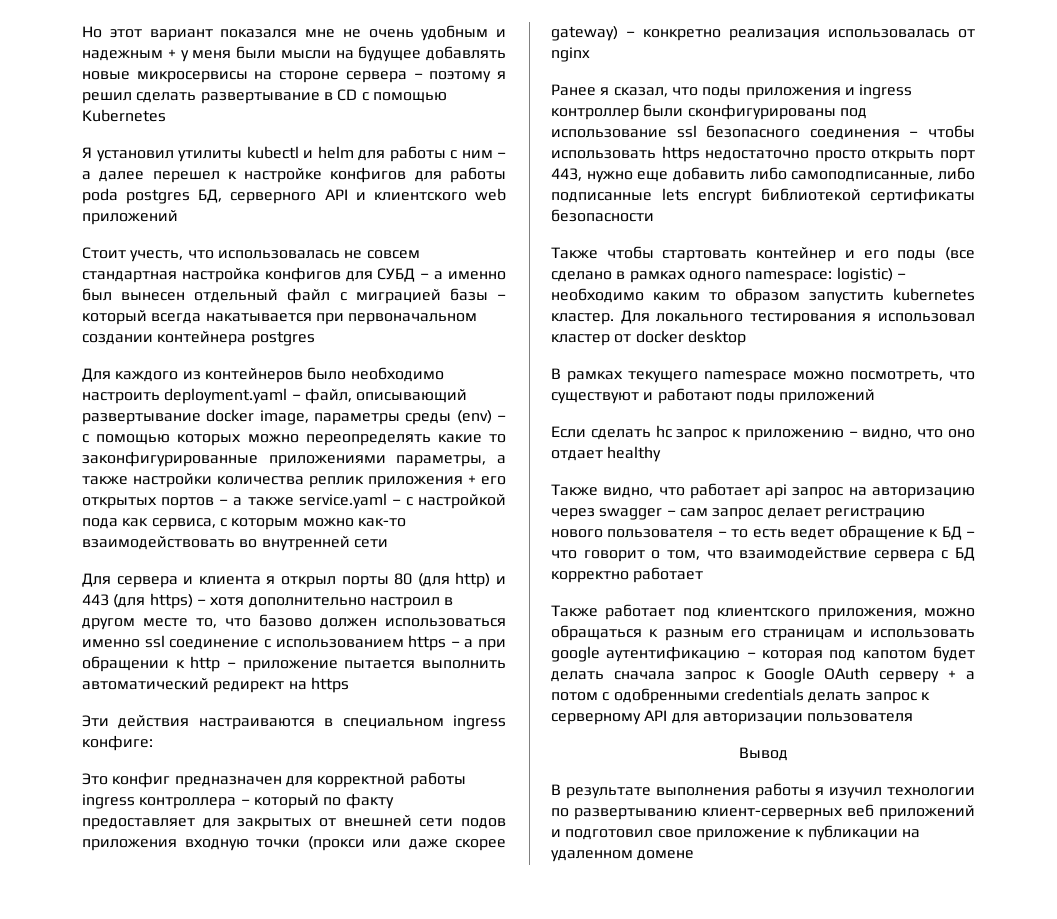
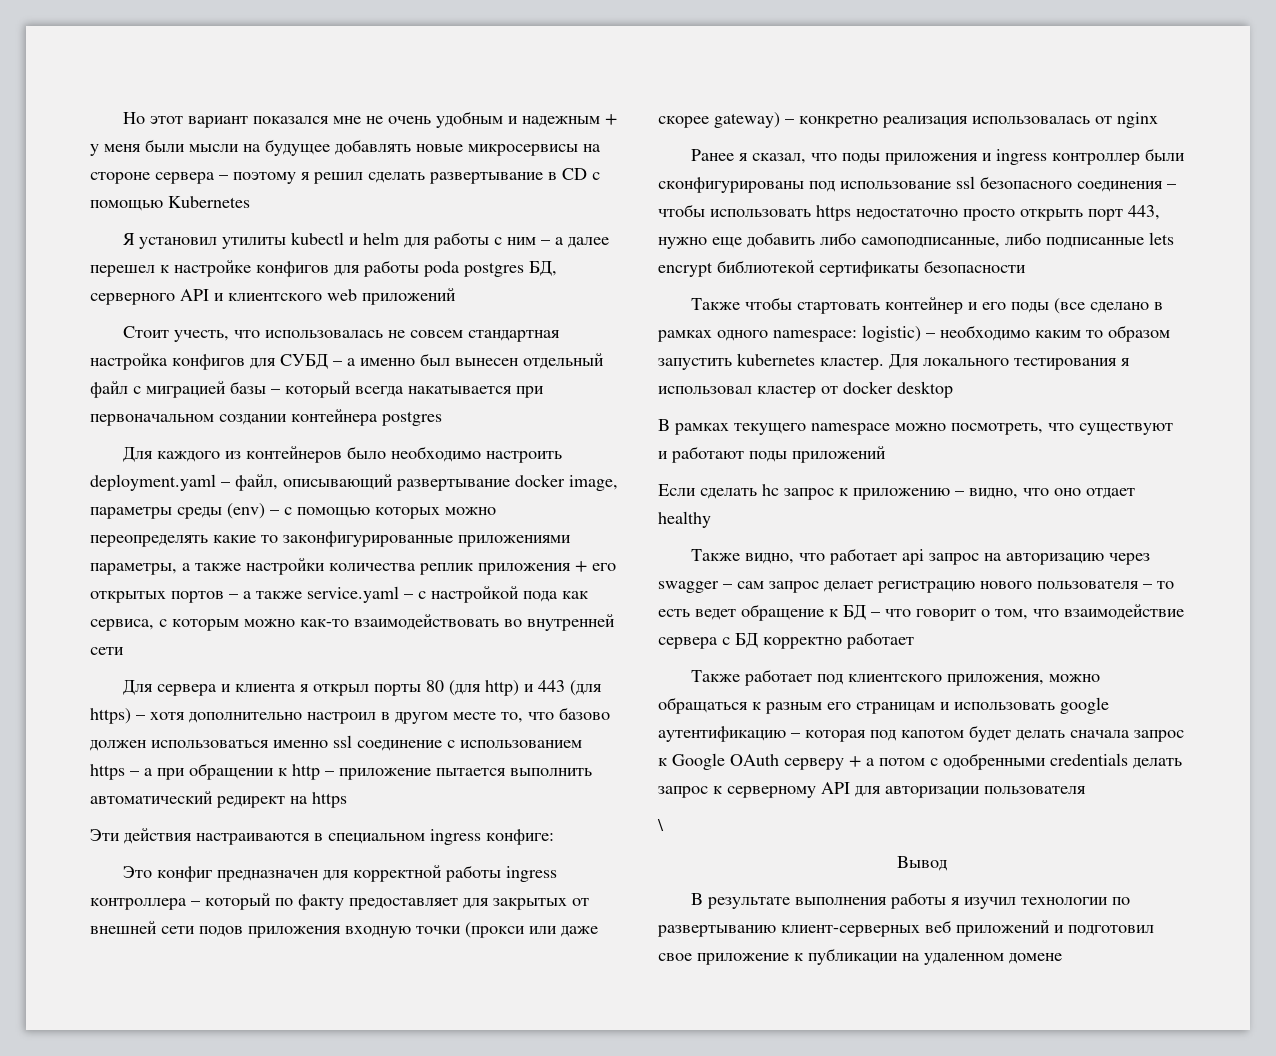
+ \

